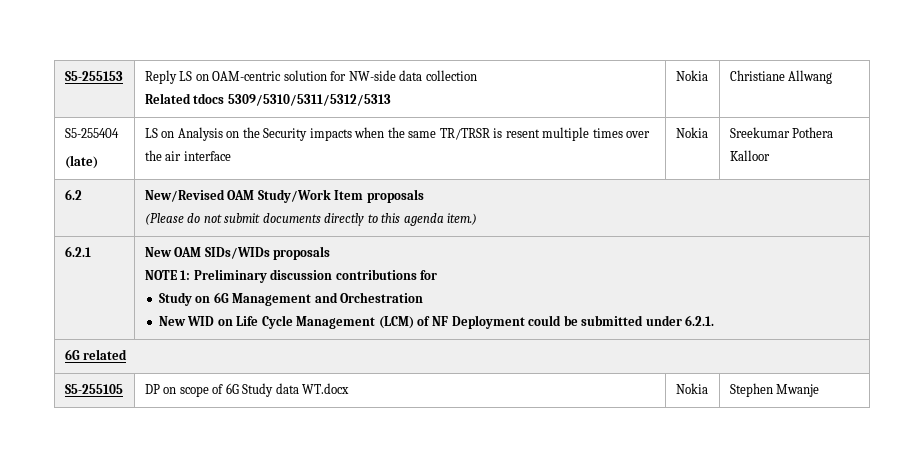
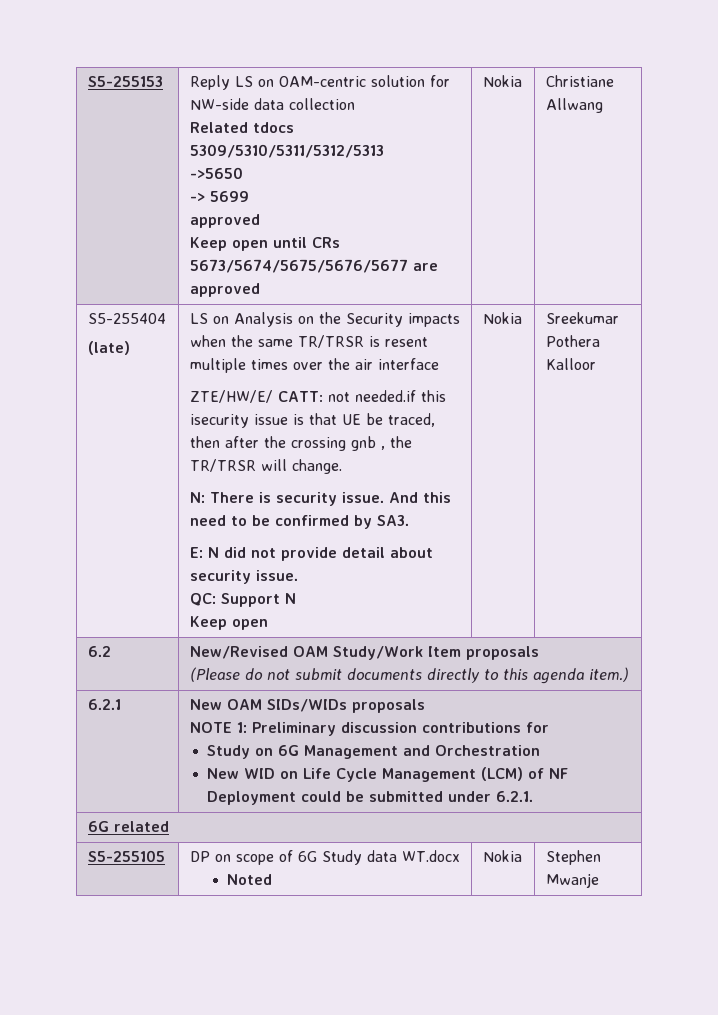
  S5-255153 | Reply LS on OAM-centric solution for NW-side data collection
- Related tdocs 5309/5310/5311/5312/5313 | Nokia | Christiane Allwang
+ Related tdocs 5309/5310/5311/5312/5313
+ ->5650
+ -> 5699
+ approved
+ Keep open until CRs 5673/5674/5675/5676/5677 are approved | Nokia | Christiane Allwang
+ ZTE/HW/E/ CATT: not needed.if this isecurity issue is that UE be traced, then after the crossing gnb , the TR/TRSR will change.
+ N: There is security issue. And this need to be confirmed by SA3.
+ E: N did not provide detail about security issue.
+ QC: Support N
+ Keep open
- S5-255105 | DP on scope of 6G Study data WT.docx | Nokia | Stephen Mwanje
+ S5-255105 | DP on scope of 6G Study data WT.docx
+ Noted | Nokia | Stephen Mwanje

